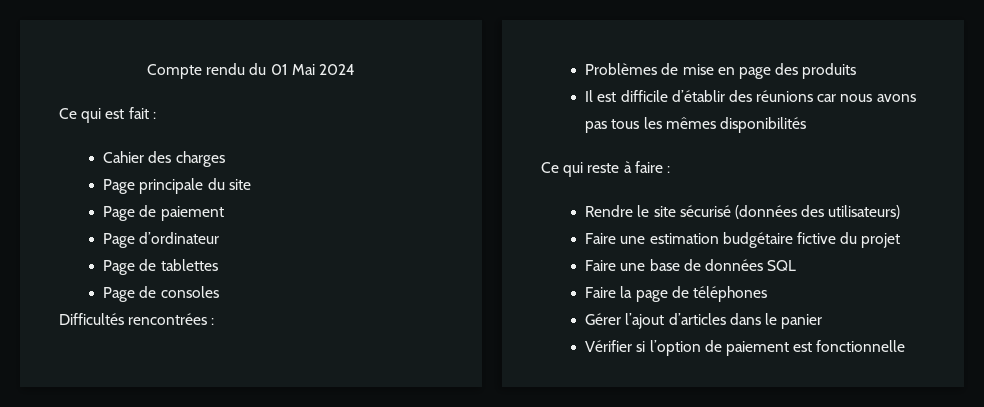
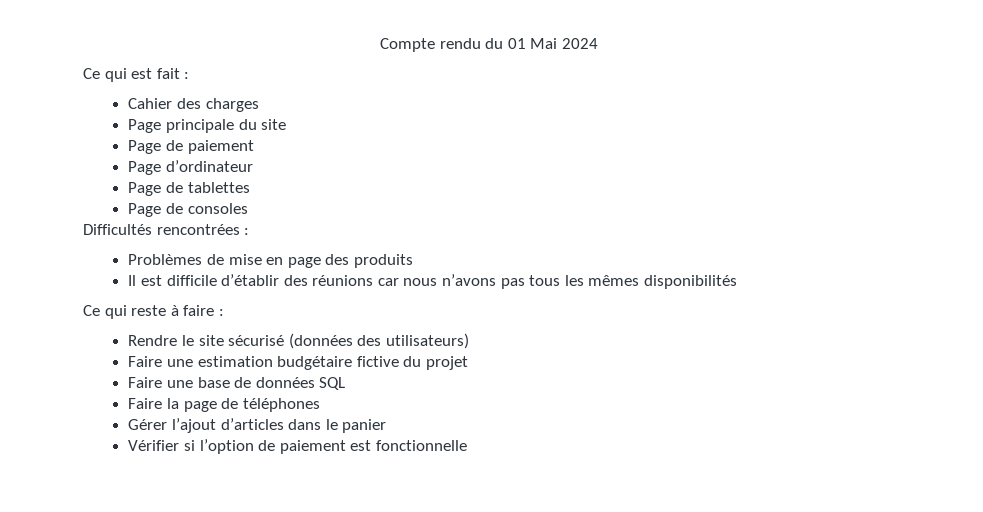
- Il est difficile d’établir des réunions car nous avons pas tous les mêmes disponibilités
+ Il est difficile d’établir des réunions car nous n’avons pas tous les mêmes disponibilités

